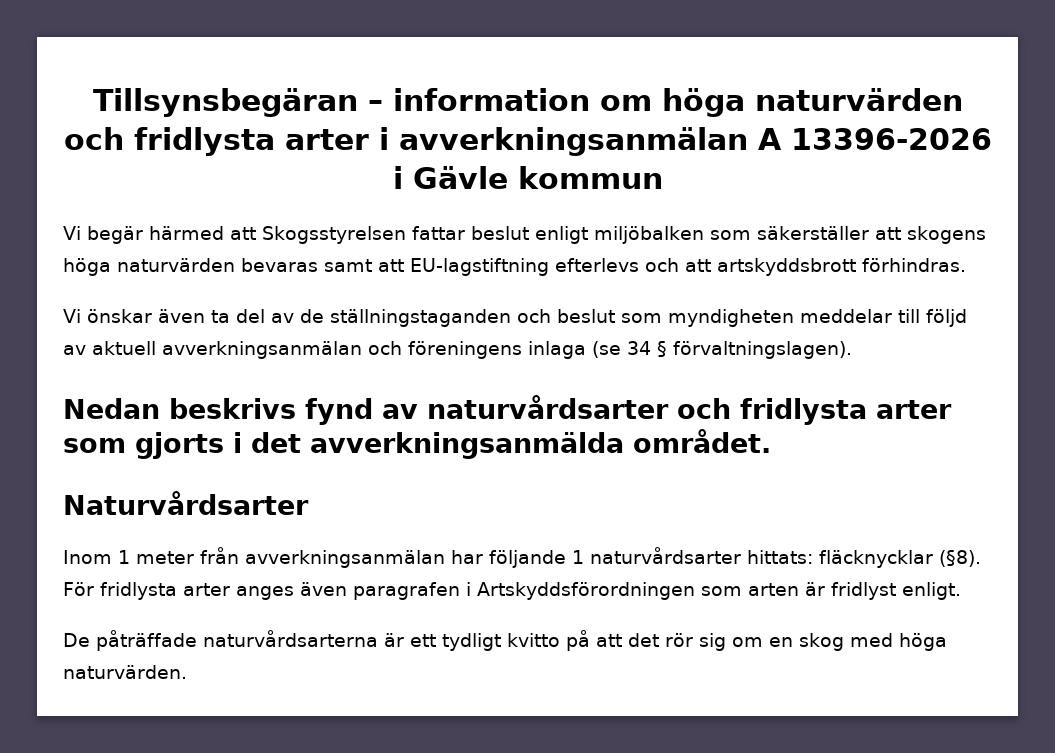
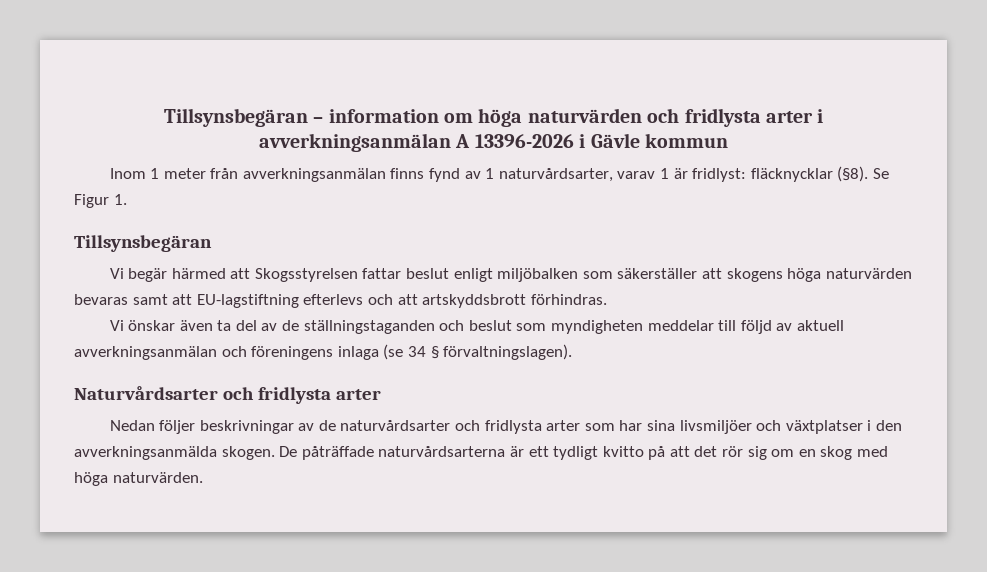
+ Inom 1 meter från avverkningsanmälan finns fynd av 1 naturvårdsarter, varav 1 är fridlyst: fläcknycklar (§8). Se Figur 1.
+ Tillsynsbegäran
- Nedan beskrivs fynd av naturvårdsarter och fridlysta arter som gjorts i det avverkningsanmälda området.
- Naturvårdsarter
- Inom 1 meter från avverkningsanmälan har följande 1 naturvårdsarter hittats: fläcknycklar (§8). För fridlysta arter anges även paragrafen i Artskyddsförordningen som arten är fridlyst enligt.
- De påträffade naturvårdsarterna är ett tydligt kvitto på att det rör sig om en skog med höga naturvärden.
+ Naturvårdsarter och fridlysta arter
+ Nedan följer beskrivningar av de naturvårdsarter och fridlysta arter som har sina livsmiljöer och växtplatser i den avverkningsanmälda skogen. De påträffade naturvårdsarterna är ett tydligt kvitto på att det rör sig om en skog med höga naturvärden.

